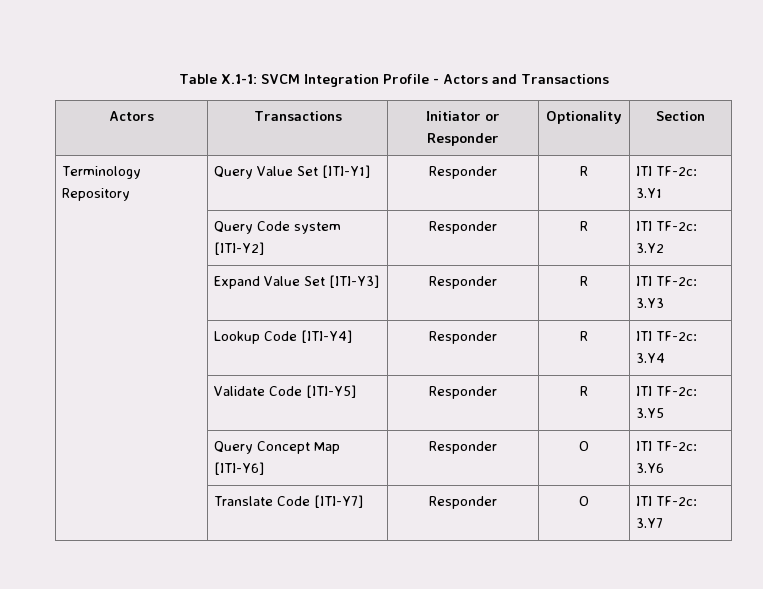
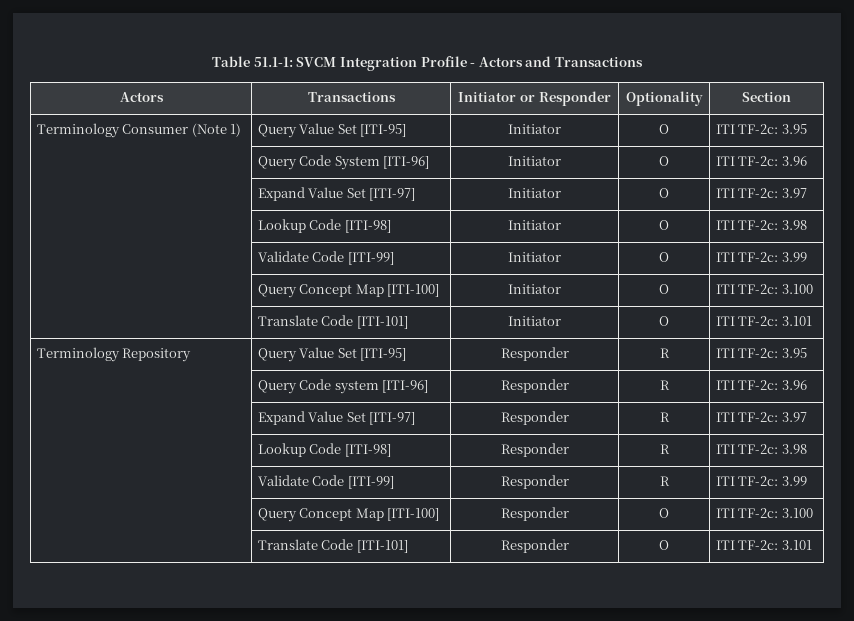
- Table X.1-1: SVCM Integration Profile - Actors and Transactions
+ Table 51.1-1: SVCM Integration Profile - Actors and Transactions
+ Terminology Consumer (Note 1) | Query Value Set [ITI-95] | Initiator | O | ITI TF-2c: 3.95
+ | Query Code System [ITI-96] | Initiator | O | ITI TF-2c: 3.96
+ | Expand Value Set [ITI-97] | Initiator | O | ITI TF-2c: 3.97
+ | Lookup Code [ITI-98] | Initiator | O | ITI TF-2c: 3.98
+ | Validate Code [ITI-99] | Initiator | O | ITI TF-2c: 3.99
+ | Query Concept Map [ITI-100] | Initiator | O | ITI TF-2c: 3.100
+ | Translate Code [ITI-101] | Initiator | O | ITI TF-2c: 3.101
- Terminology Repository | Query Value Set [ITI-Y1] | Responder | R | ITI TF-2c: 3.Y1
+ Terminology Repository | Query Value Set [ITI-95] | Responder | R | ITI TF-2c: 3.95
- | Query Code system [ITI-Y2] | Responder | R | ITI TF-2c: 3.Y2
- | Expand Value Set [ITI-Y3] | Responder | R | ITI TF-2c: 3.Y3
- | Lookup Code [ITI-Y4] | Responder | R | ITI TF-2c: 3.Y4
- | Validate Code [ITI-Y5] | Responder | R | ITI TF-2c: 3.Y5
- | Query Concept Map [ITI-Y6] | Responder | O | ITI TF-2c: 3.Y6
- | Translate Code [ITI-Y7] | Responder | O | ITI TF-2c: 3.Y7
+ | Query Code system [ITI-96] | Responder | R | ITI TF-2c: 3.96
+ | Expand Value Set [ITI-97] | Responder | R | ITI TF-2c: 3.97
+ | Lookup Code [ITI-98] | Responder | R | ITI TF-2c: 3.98
+ | Validate Code [ITI-99] | Responder | R | ITI TF-2c: 3.99
+ | Query Concept Map [ITI-100] | Responder | O | ITI TF-2c: 3.100
+ | Translate Code [ITI-101] | Responder | O | ITI TF-2c: 3.101

